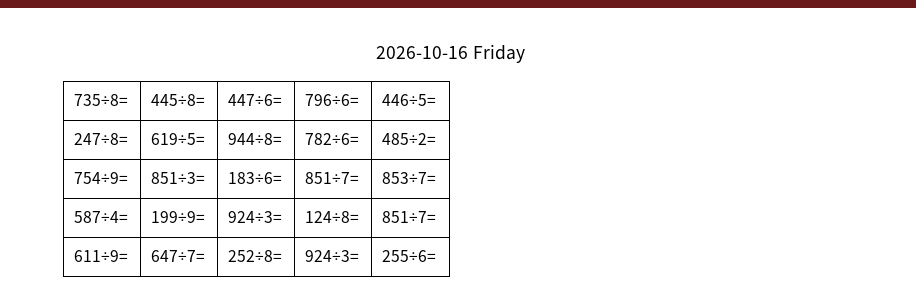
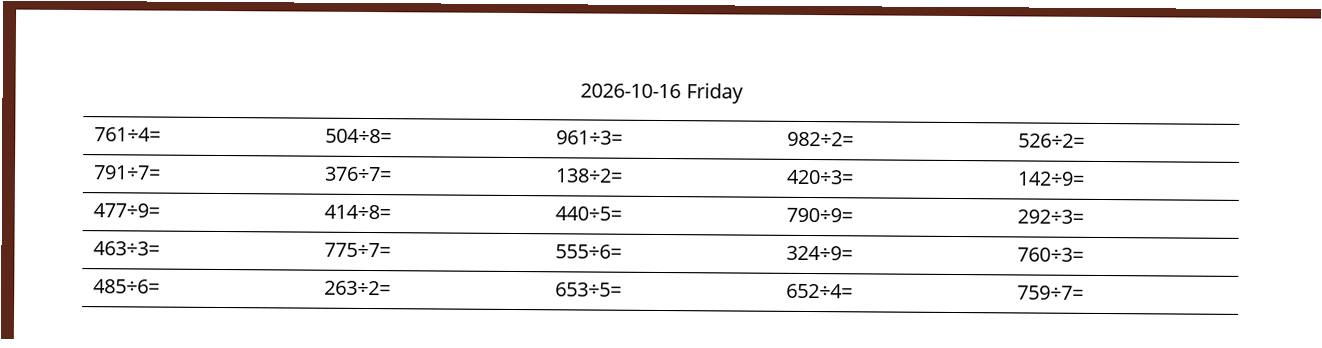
- 735÷8= | 445÷8= | 447÷6= | 796÷6= | 446÷5=
- 247÷8= | 619÷5= | 944÷8= | 782÷6= | 485÷2=
- 754÷9= | 851÷3= | 183÷6= | 851÷7= | 853÷7=
- 587÷4= | 199÷9= | 924÷3= | 124÷8= | 851÷7=
- 611÷9= | 647÷7= | 252÷8= | 924÷3= | 255÷6=
+ 761÷4= | 504÷8= | 961÷3= | 982÷2= | 526÷2=
+ 791÷7= | 376÷7= | 138÷2= | 420÷3= | 142÷9=
+ 477÷9= | 414÷8= | 440÷5= | 790÷9= | 292÷3=
+ 463÷3= | 775÷7= | 555÷6= | 324÷9= | 760÷3=
+ 485÷6= | 263÷2= | 653÷5= | 652÷4= | 759÷7=

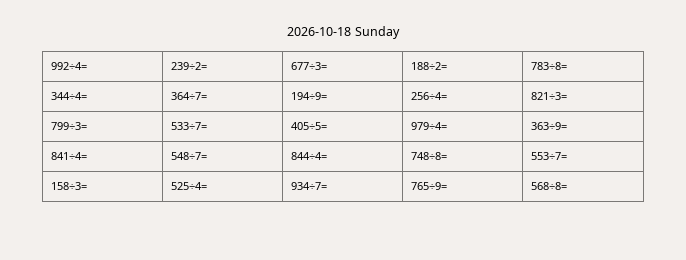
- 2026-10-16 Friday
- 761÷4= | 504÷8= | 961÷3= | 982÷2= | 526÷2=
- 791÷7= | 376÷7= | 138÷2= | 420÷3= | 142÷9=
- 477÷9= | 414÷8= | 440÷5= | 790÷9= | 292÷3=
- 463÷3= | 775÷7= | 555÷6= | 324÷9= | 760÷3=
- 485÷6= | 263÷2= | 653÷5= | 652÷4= | 759÷7=
+ 2026-10-18 Sunday
+ 992÷4= | 239÷2= | 677÷3= | 188÷2= | 783÷8=
+ 344÷4= | 364÷7= | 194÷9= | 256÷4= | 821÷3=
+ 799÷3= | 533÷7= | 405÷5= | 979÷4= | 363÷9=
+ 841÷4= | 548÷7= | 844÷4= | 748÷8= | 553÷7=
+ 158÷3= | 525÷4= | 934÷7= | 765÷9= | 568÷8=

